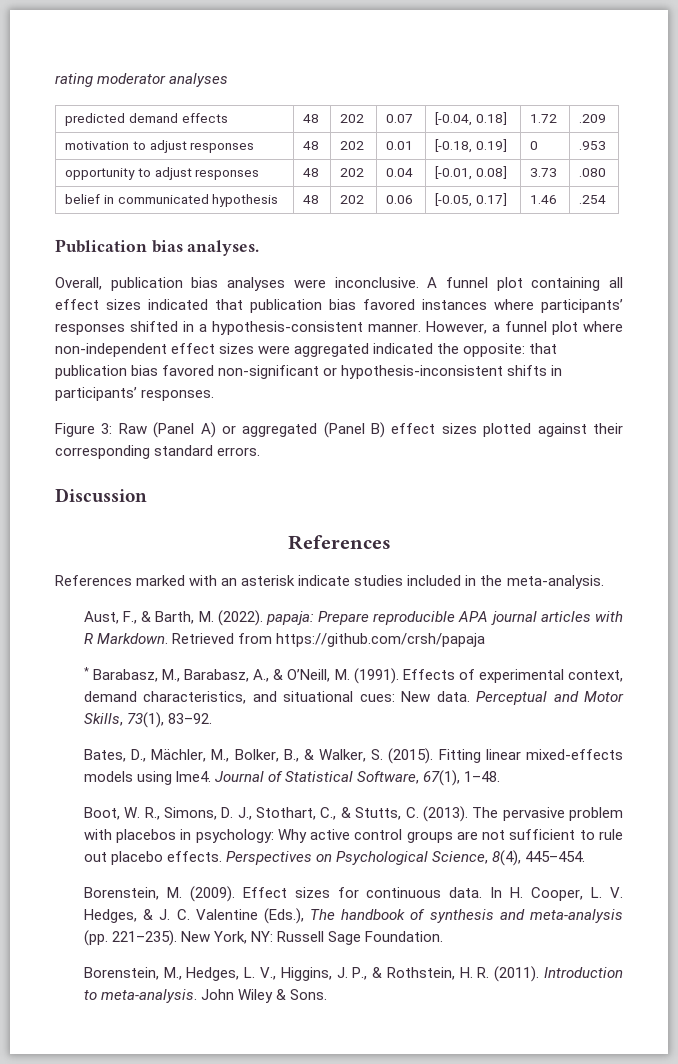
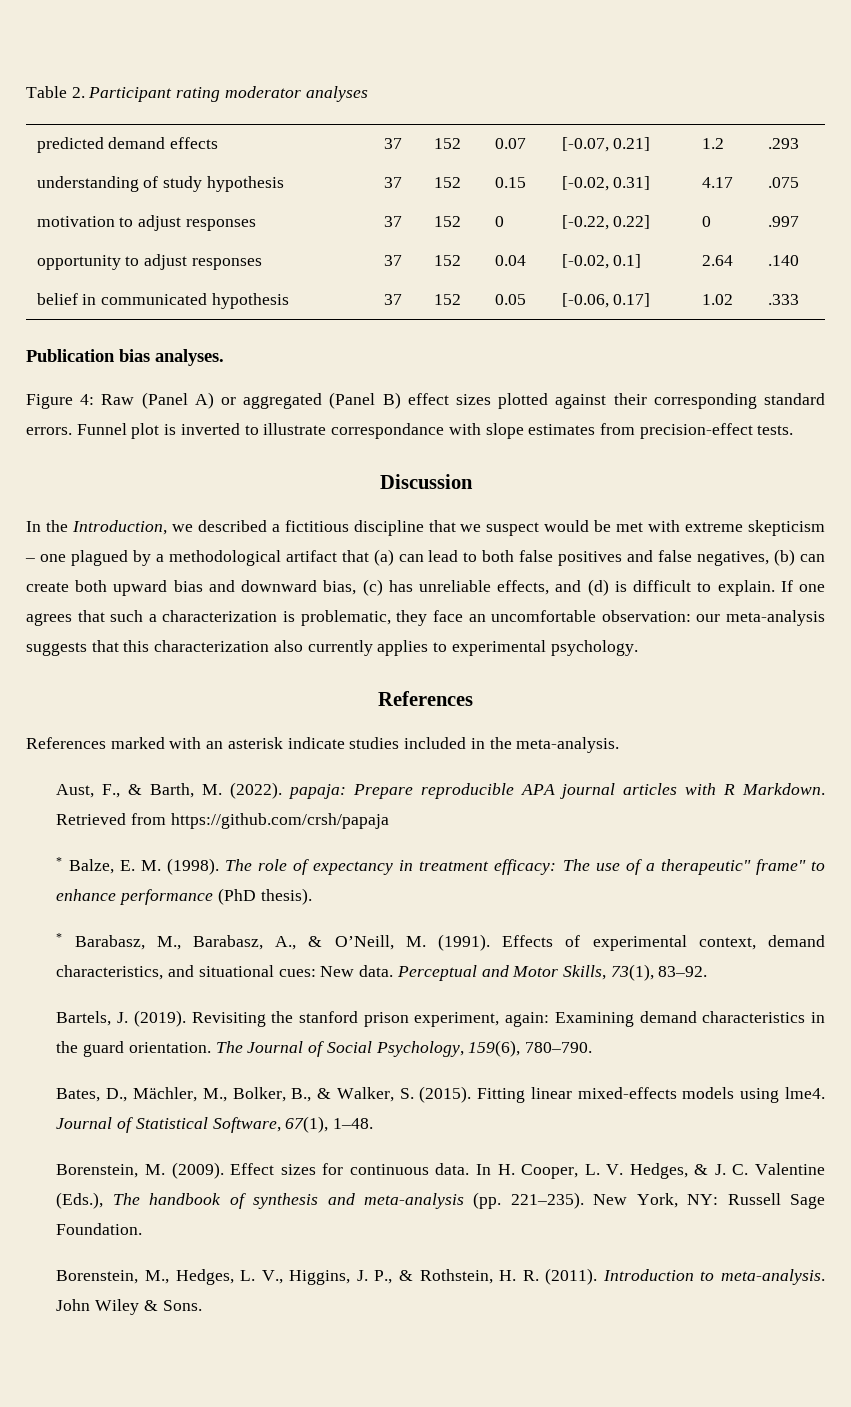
- rating moderator analyses
+ Table 2. Participant rating moderator analyses
- predicted demand effects | 48 | 202 | 0.07 | [-0.04, 0.18] | 1.72 | .209
- motivation to adjust responses | 48 | 202 | 0.01 | [-0.18, 0.19] | 0 | .953
+ predicted demand effects | 37 | 152 | 0.07 | [-0.07, 0.21] | 1.2 | .293
+ understanding of study hypothesis | 37 | 152 | 0.15 | [-0.02, 0.31] | 4.17 | .075
+ motivation to adjust responses | 37 | 152 | 0 | [-0.22, 0.22] | 0 | .997
- opportunity to adjust responses | 48 | 202 | 0.04 | [-0.01, 0.08] | 3.73 | .080
+ opportunity to adjust responses | 37 | 152 | 0.04 | [-0.02, 0.1] | 2.64 | .140
- belief in communicated hypothesis | 48 | 202 | 0.06 | [-0.05, 0.17] | 1.46 | .254
+ belief in communicated hypothesis | 37 | 152 | 0.05 | [-0.06, 0.17] | 1.02 | .333
- Overall, publication bias analyses were inconclusive. A funnel plot containing all effect sizes indicated that publication bias favored instances where participants’ responses shifted in a hypothesis-consistent manner. However, a funnel plot where non-independent effect sizes were aggregated indicated the opposite: that publication bias favored non-significant or hypothesis-inconsistent shifts in participants’ responses.
- Figure 3: Raw (Panel A) or aggregated (Panel B) effect sizes plotted against their corresponding standard errors.
+ Figure 4: Raw (Panel A) or aggregated (Panel B) effect sizes plotted against their corresponding standard errors. Funnel plot is inverted to illustrate correspondance with slope estimates from precision-effect tests.
  Discussion
+ In the Introduction, we described a fictitious discipline that we suspect would be met with extreme skepticism – one plagued by a methodological artifact that (a) can lead to both false positives and false negatives, (b) can create both upward bias and downward bias, (c) has unreliable effects, and (d) is difficult to explain. If one agrees that such a characterization is problematic, they face an uncomfortable observation: our meta-analysis suggests that this characterization also currently applies to experimental psychology.
+ * Balze, E. M. (1998). The role of expectancy in treatment efficacy: The use of a therapeutic" frame" to enhance performance (PhD thesis).
+ Bartels, J. (2019). Revisiting the stanford prison experiment, again: Examining demand characteristics in the guard orientation. The Journal of Social Psychology, 159(6), 780–790.
- Boot, W. R., Simons, D. J., Stothart, C., & Stutts, C. (2013). The pervasive problem with placebos in psychology: Why active control groups are not sufficient to rule out placebo effects. Perspectives on Psychological Science, 8(4), 445–454.

